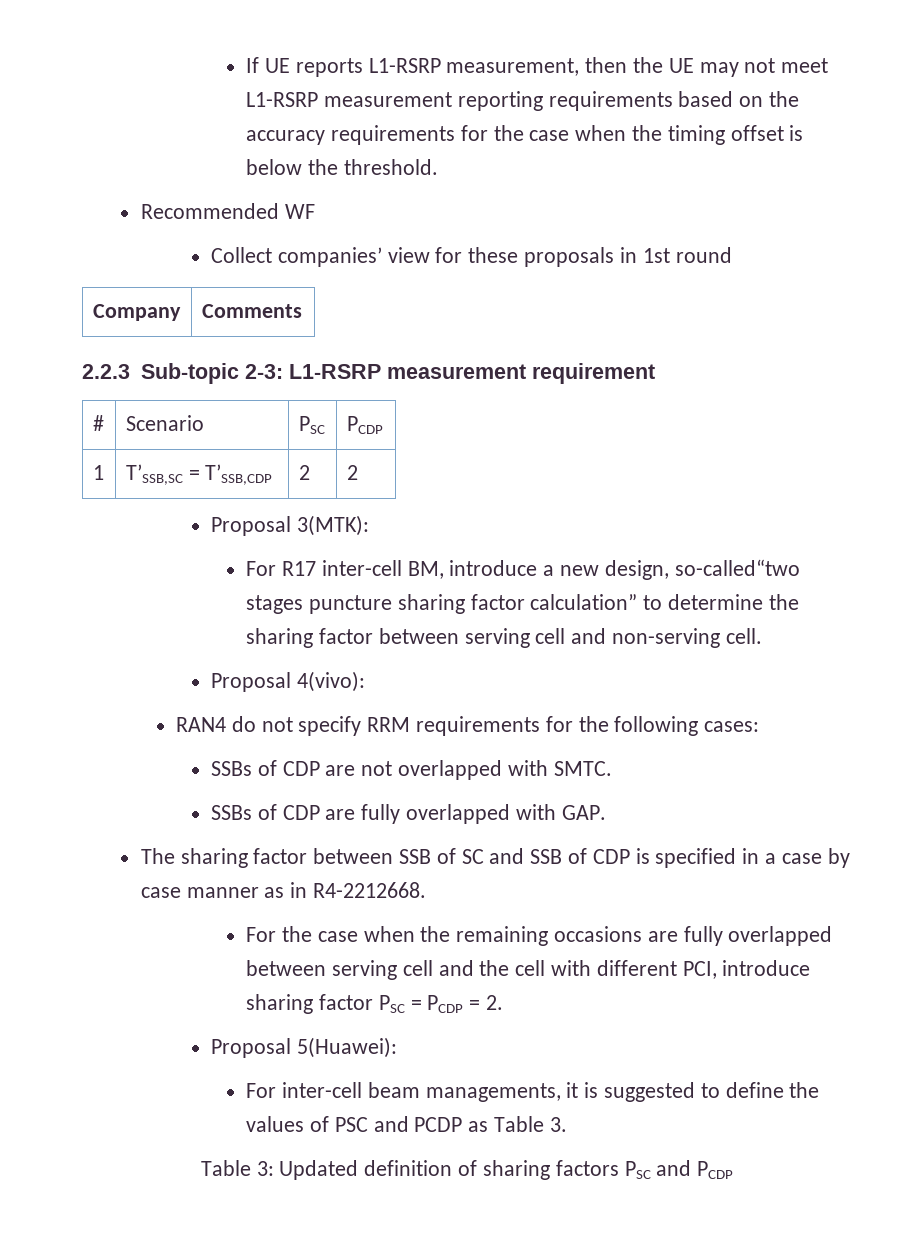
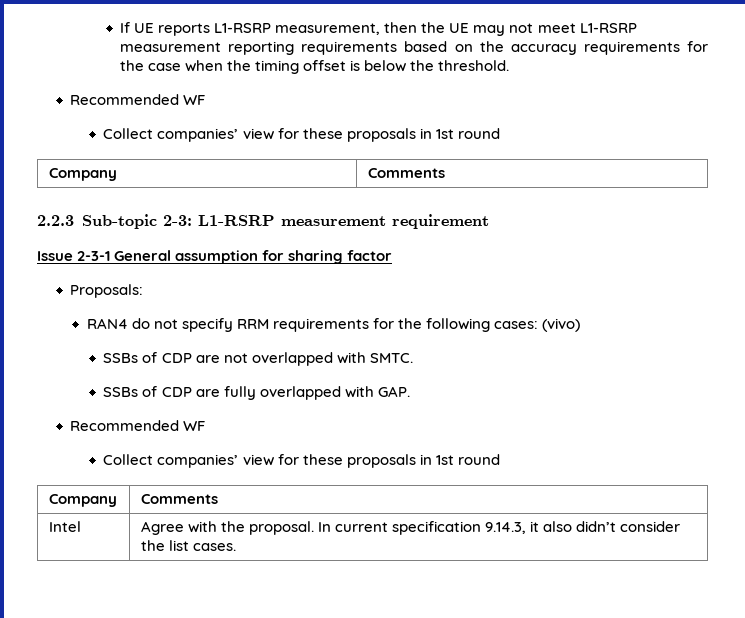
- # | Scenario | PSC | PCDP
- 1 | T’SSB,SC = T’SSB,CDP | 2 | 2
- Proposal 3(MTK):
- For R17 inter-cell BM, introduce a new design, so-called“two stages puncture sharing factor calculation” to determine the sharing factor between serving cell and non-serving cell.
- Proposal 4(vivo):
+ Issue 2-3-1 General assumption for sharing factor
+ Proposals:
- RAN4 do not specify RRM requirements for the following cases:
+ RAN4 do not specify RRM requirements for the following cases: (vivo)
  SSBs of CDP are fully overlapped with GAP.
- The sharing factor between SSB of SC and SSB of CDP is specified in a case by case manner as in R4-2212668.
- For the case when the remaining occasions are fully overlapped between serving cell and the cell with different PCI, introduce sharing factor PSC = PCDP = 2.
- Proposal 5(Huawei):
- For inter-cell beam managements, it is suggested to define the values of PSC and PCDP as Table 3.
- Table 3: Updated definition of sharing factors PSC and PCDP
+ Recommended WF
+ Collect companies’ view for these proposals in 1st round
+ Company | Comments
+ Intel | Agree with the proposal. In current specification 9.14.3, it also didn’t consider the list cases.

